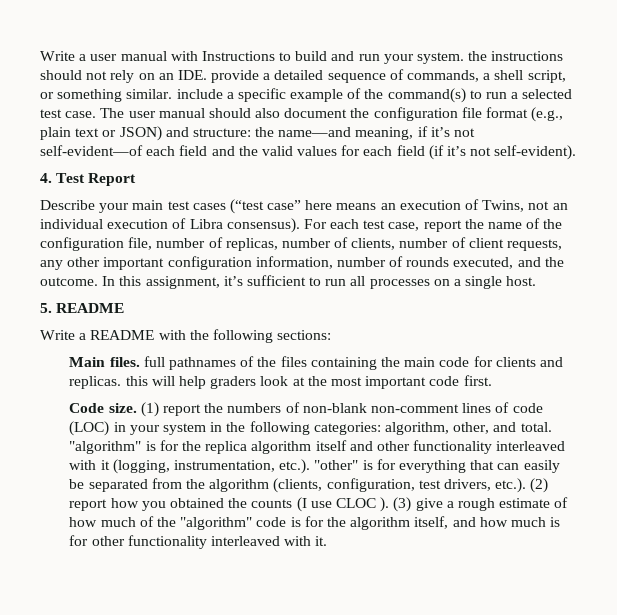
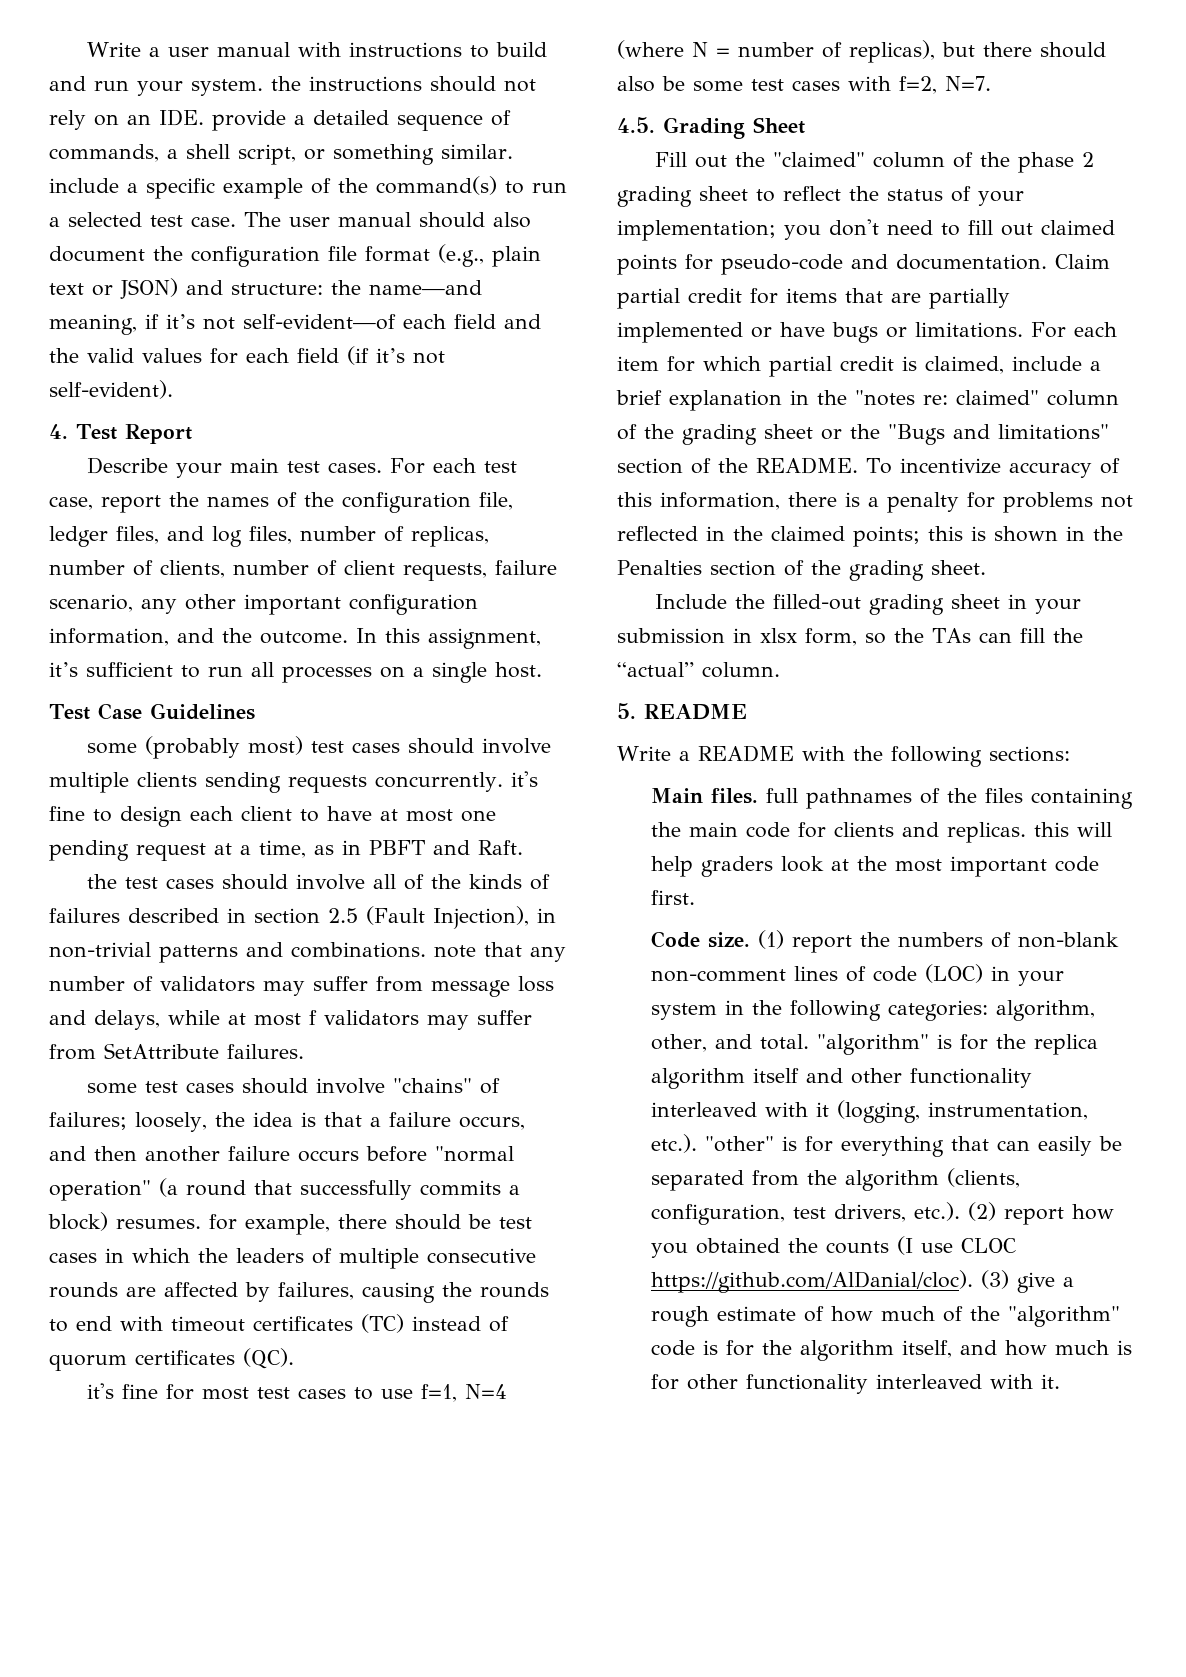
- Write a user manual with Instructions to build and run your system. the instructions should not rely on an IDE. provide a detailed sequence of commands, a shell script, or something similar. include a specific example of the command(s) to run a selected test case.
+ Write a user manual with instructions to build and run your system. the instructions should not rely on an IDE. provide a detailed sequence of commands, a shell script, or something similar. include a specific example of the command(s) to run a selected test case.
- Describe your main test cases (“test case” here means an execution of Twins, not an individual execution of Libra consensus).
+ Describe your main test cases.
- For each test case, report the name of the configuration file, number of replicas, number of clients, number of client requests, any other important configuration information, number of rounds executed, and the outcome.
+ For each test case, report the names of the configuration file, ledger files, and log files, number of replicas, number of clients, number of client requests, failure scenario, any other important configuration information, and the outcome.
+ Test Case Guidelines
+ some (probably most) test cases should involve multiple clients sending requests concurrently. it's fine to design each client to have at most one pending request at a time, as in PBFT and Raft.
+ the test cases should involve all of the kinds of failures described in section 2.5 (Fault Injection), in non-trivial patterns and combinations. note that any number of validators may suffer from message loss and delays, while at most f validators may suffer from SetAttribute failures.
+ some test cases should involve "chains" of failures; loosely, the idea is that a failure occurs, and then another failure occurs before "normal operation" (a round that successfully commits a block) resumes. for example, there should be test cases in which the leaders of multiple consecutive rounds are affected by failures, causing the rounds to end with timeout certificates (TC) instead of quorum certificates (QC).
+ it's fine for most test cases to use f=1, N=4 (where N = number of replicas), but there should also be some test cases with f=2, N=7.
+ 4.5. Grading Sheet
+ Fill out the "claimed" column of the phase 2 grading sheet to reflect the status of your implementation; you don't need to fill out claimed points for pseudo-code and documentation. Claim partial credit for items that are partially implemented or have bugs or limitations. For each item for which partial credit is claimed, include a brief explanation in the "notes re: claimed" column of the grading sheet or the "Bugs and limitations" section of the README. To incentivize accuracy of this information, there is a penalty for problems not reflected in the claimed points; this is shown in the Penalties section of the grading sheet.
+ Include the filled-out grading sheet in your submission in xlsx form, so the TAs can fill the “actual” column.
- "algorithm" is for the replica algorithm itself and other functionality interleaved with it (logging, instrumentation, etc.). "other" is for everything that can easily be separated from the algorithm (clients, configuration, test drivers, etc.). (2) report how you obtained the counts (I use CLOC ). (3) give a rough estimate of how much of the "algorithm" code is for the algorithm itself, and how much is for other functionality interleaved with it.
+ "algorithm" is for the replica algorithm itself and other functionality interleaved with it (logging, instrumentation, etc.). "other" is for everything that can easily be separated from the algorithm (clients, configuration, test drivers, etc.). (2) report how you obtained the counts (I use CLOC https://github.com/AlDanial/cloc). (3) give a rough estimate of how much of the "algorithm" code is for the algorithm itself, and how much is for other functionality interleaved with it.

